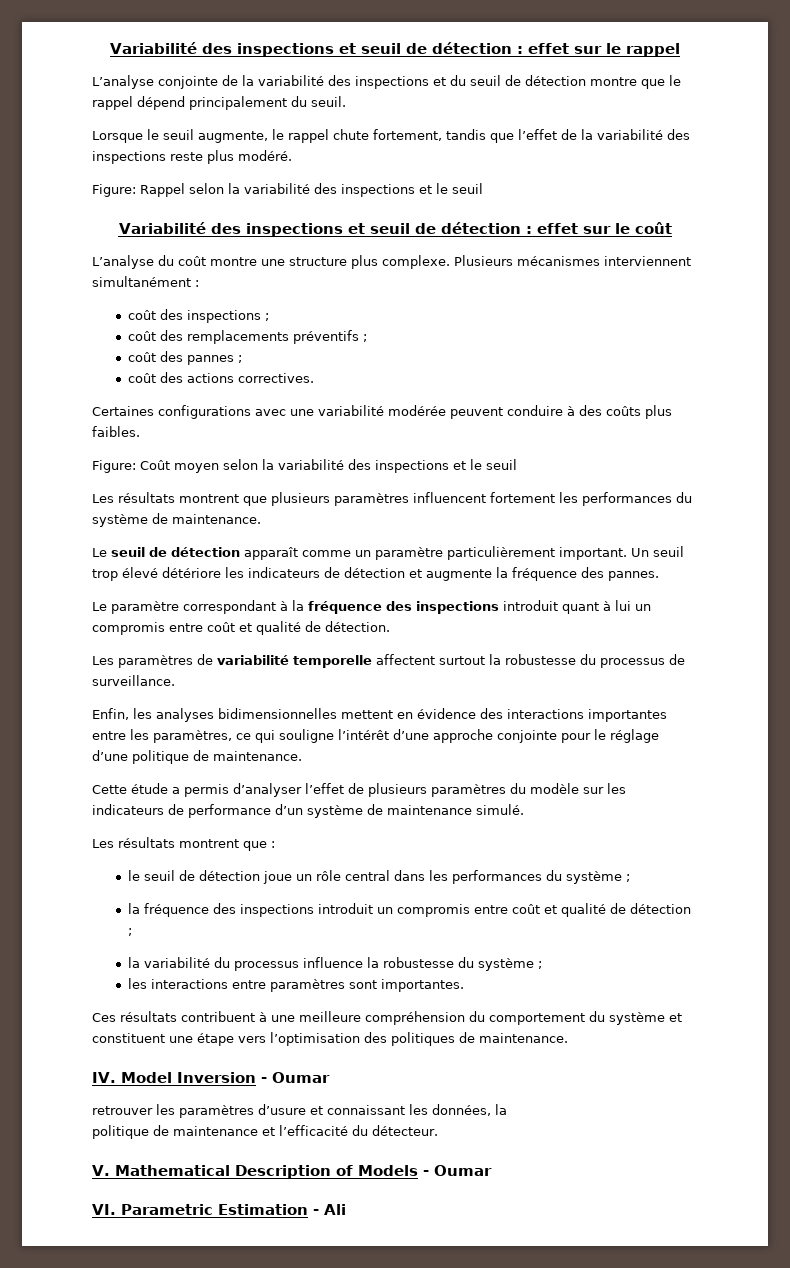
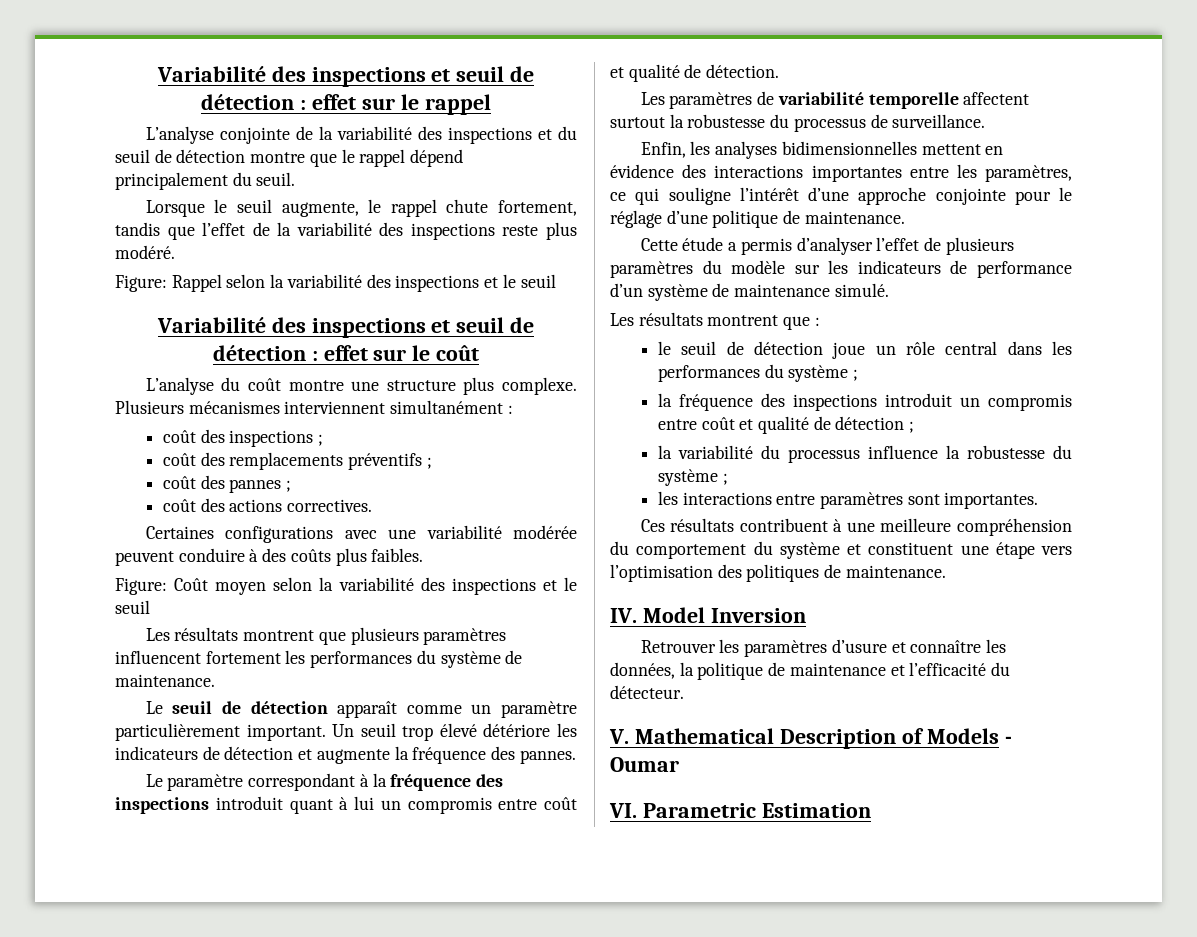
- IV. Model Inversion - Oumar
- retrouver les paramètres d’usure et connaissant les données, la
- politique de maintenance et l’efficacité du détecteur.
+ IV. Model Inversion
+ Retrouver les paramètres d’usure et connaître les données, la politique de maintenance et l’efficacité du détecteur.
- VI. Parametric Estimation - Ali
+ VI. Parametric Estimation

